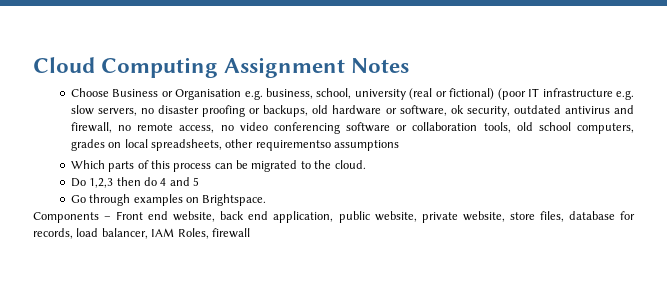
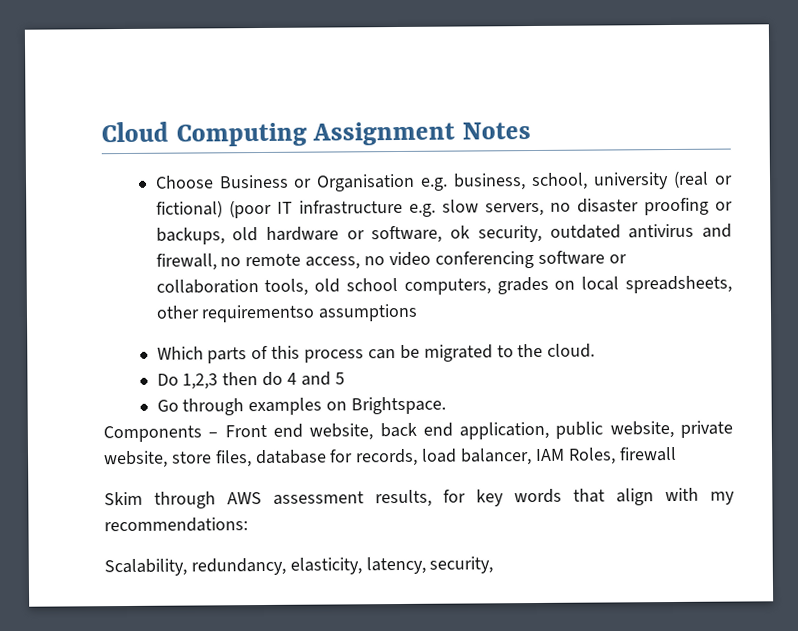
+ Skim through AWS assessment results, for key words that align with my recommendations:
+ Scalability, redundancy, elasticity, latency, security,

